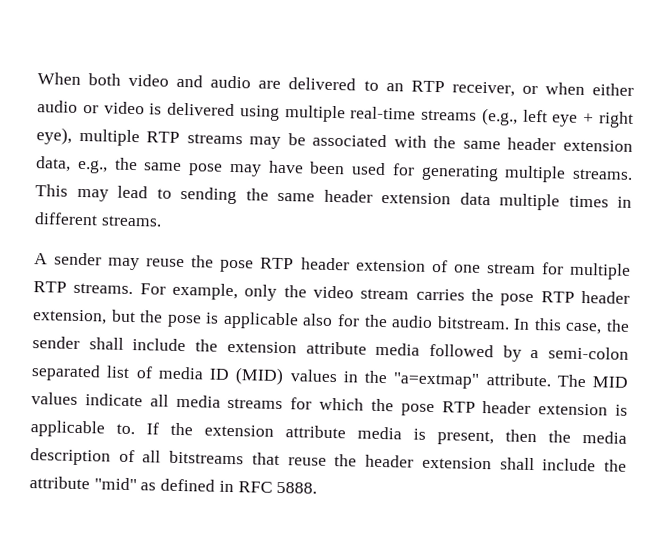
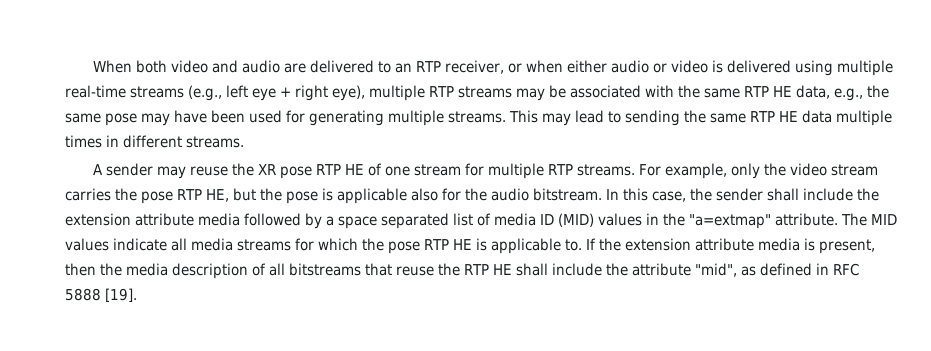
- When both video and audio are delivered to an RTP receiver, or when either audio or video is delivered using multiple real-time streams (e.g., left eye + right eye), multiple RTP streams may be associated with the same header extension data, e.g., the same pose may have been used for generating multiple streams.
+ When both video and audio are delivered to an RTP receiver, or when either audio or video is delivered using multiple real-time streams (e.g., left eye + right eye), multiple RTP streams may be associated with the same RTP HE data, e.g., the same pose may have been used for generating multiple streams.
- This may lead to sending the same header extension data multiple times in different streams.
+ This may lead to sending the same RTP HE data multiple times in different streams.
- A sender may reuse the pose RTP header extension of one stream for multiple RTP streams.
+ A sender may reuse the XR pose RTP HE of one stream for multiple RTP streams.
- For example, only the video stream carries the pose RTP header extension, but the pose is applicable also for the audio bitstream.
+ For example, only the video stream carries the pose RTP HE, but the pose is applicable also for the audio bitstream.
- In this case, the sender shall include the extension attribute media followed by a semi-colon separated list of media ID (MID) values in the "a=extmap" attribute.
+ In this case, the sender shall include the extension attribute media followed by a space separated list of media ID (MID) values in the "a=extmap" attribute.
- The MID values indicate all media streams for which the pose RTP header extension is applicable to.
+ The MID values indicate all media streams for which the pose RTP HE is applicable to.
- If the extension attribute media is present, then the media description of all bitstreams that reuse the header extension shall include the attribute "mid" as defined in RFC 5888.
+ If the extension attribute media is present, then the media description of all bitstreams that reuse the RTP HE shall include the attribute "mid", as defined in RFC 5888 [19].

